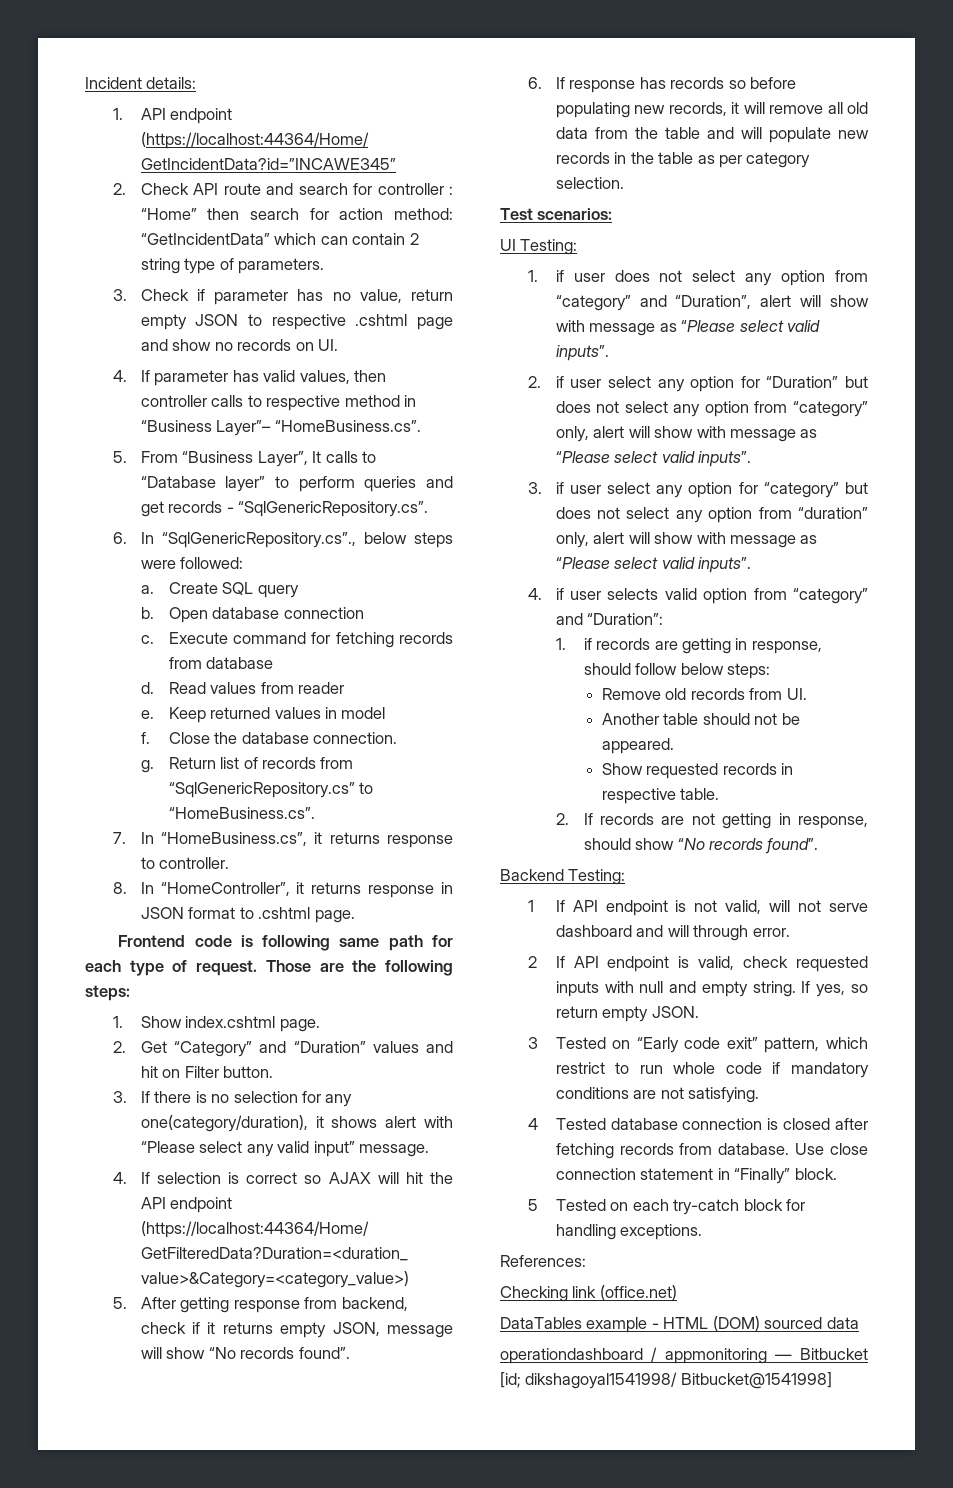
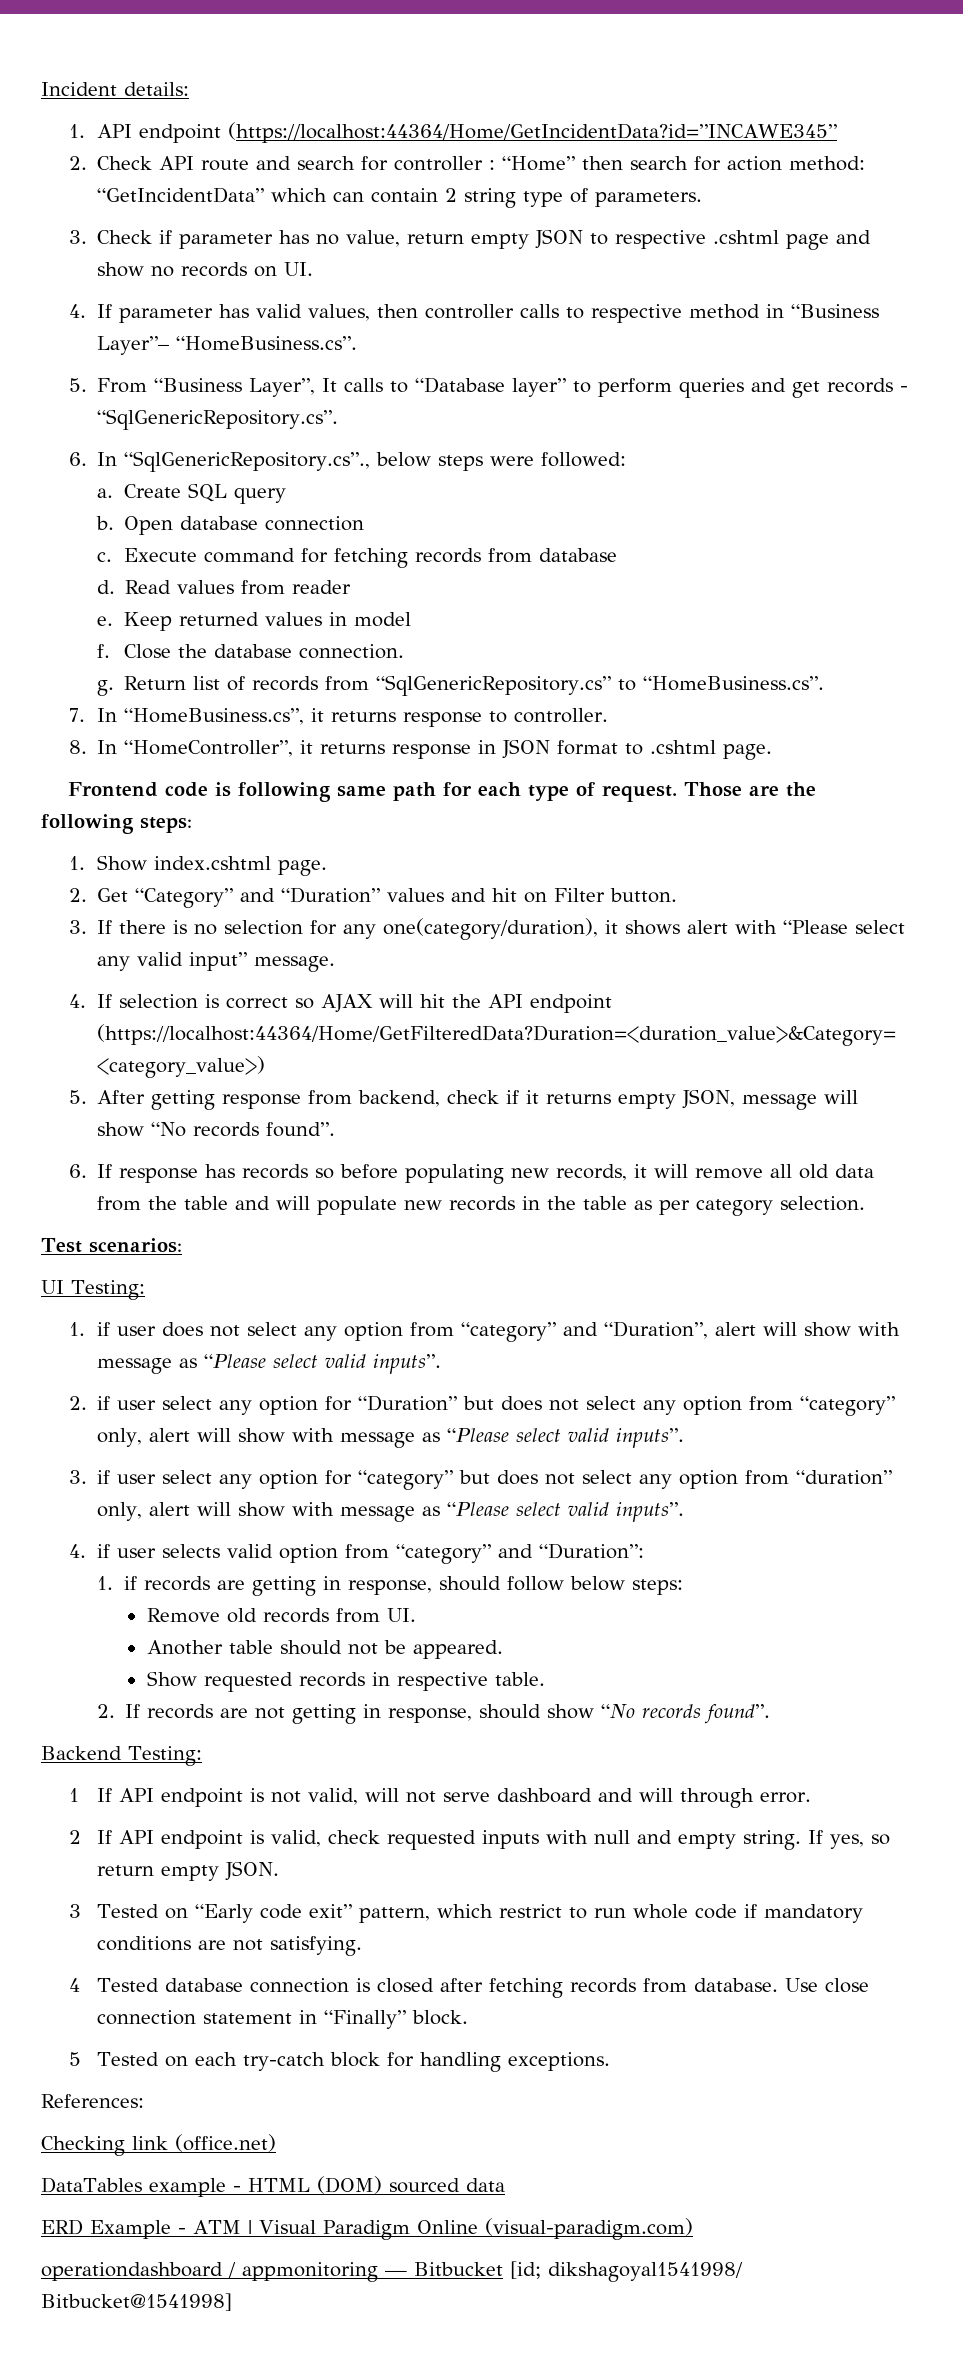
+ ERD Example - ATM | Visual Paradigm Online (visual-paradigm.com)

